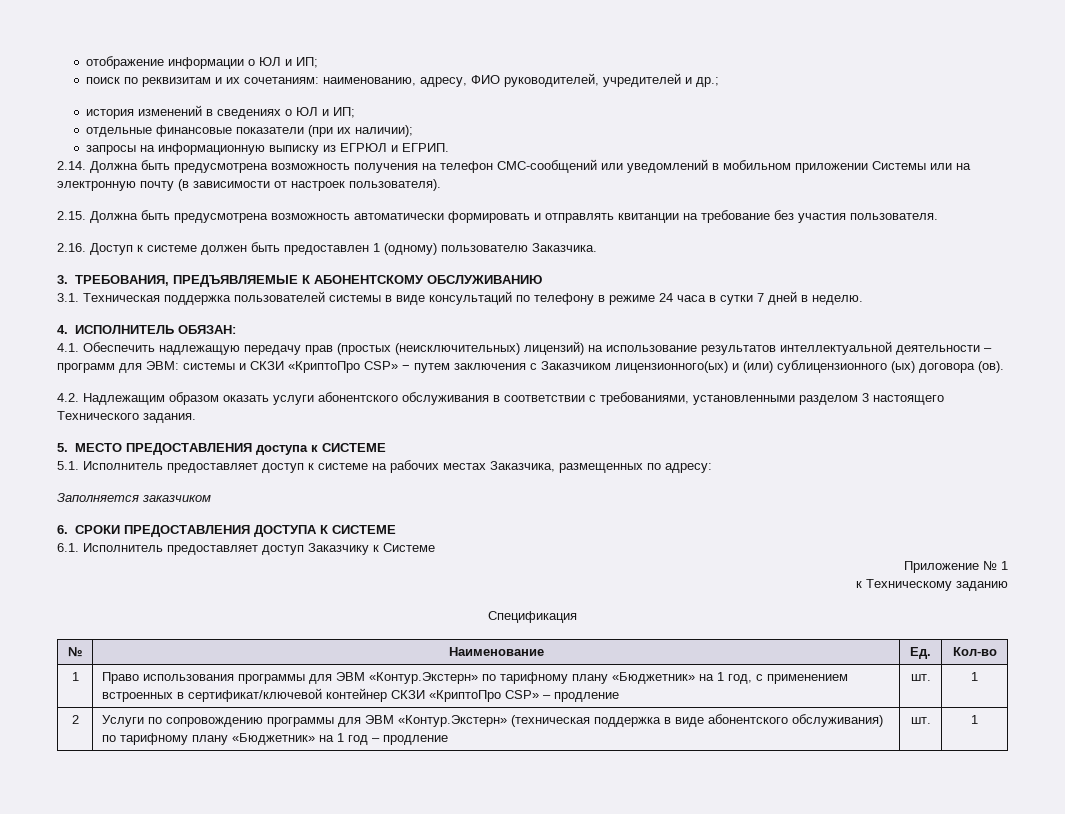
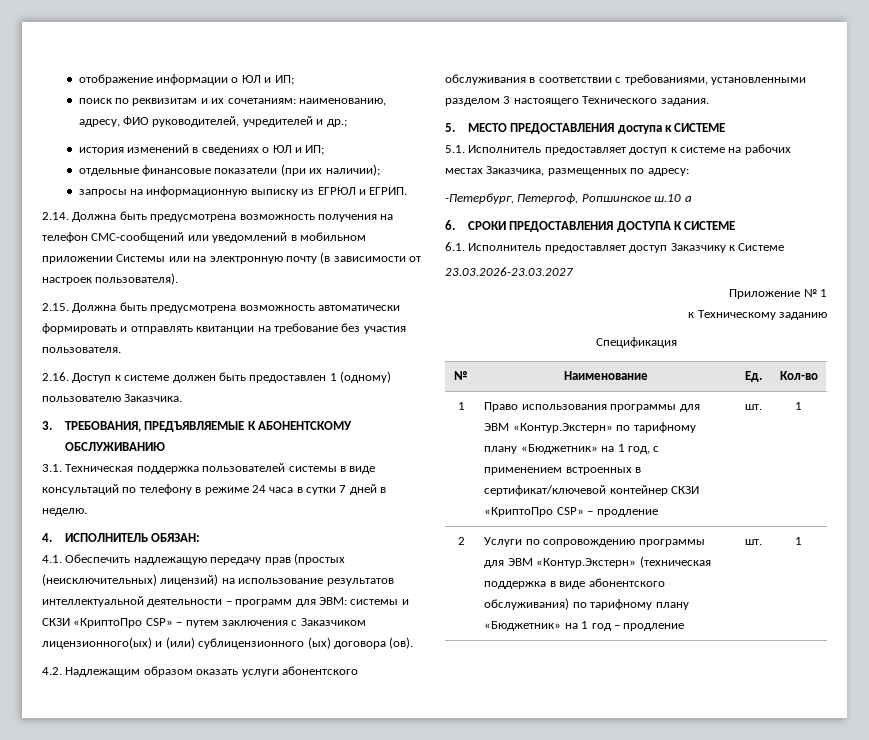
- Заполняется заказчиком
+ -Петербург, Петергоф, Ропшинское ш.10 а
+ 23.03.2026-23.03.2027

